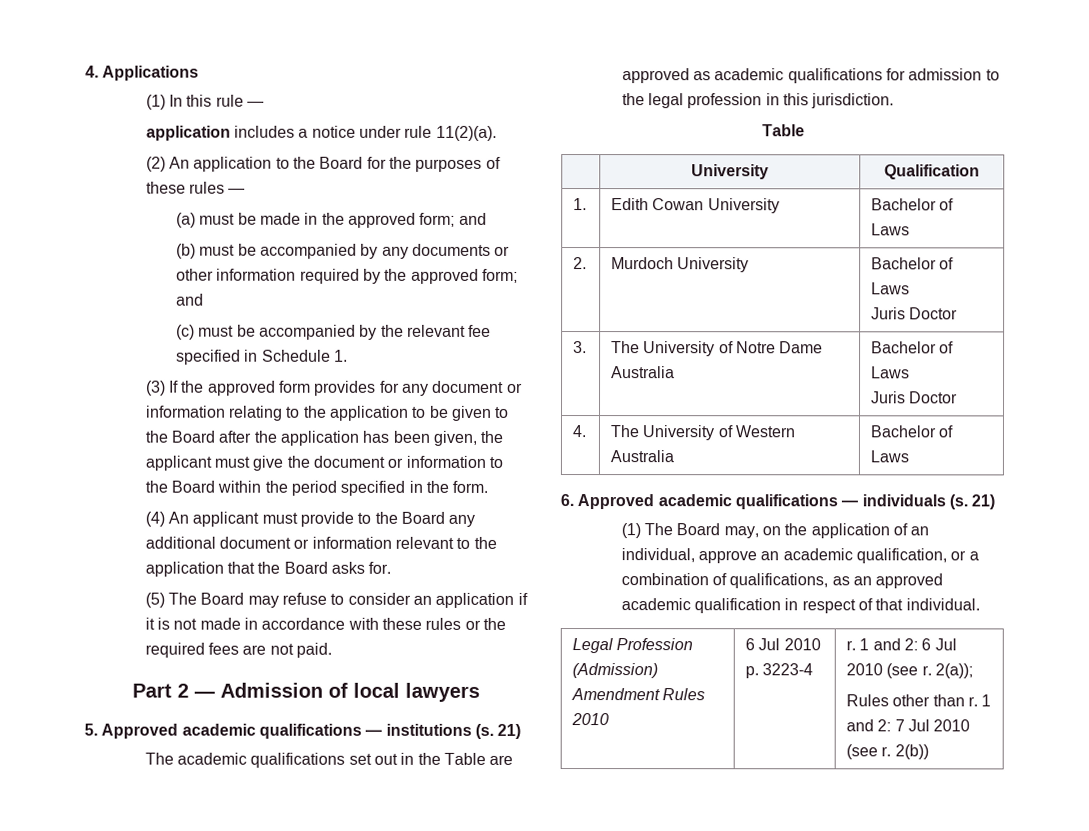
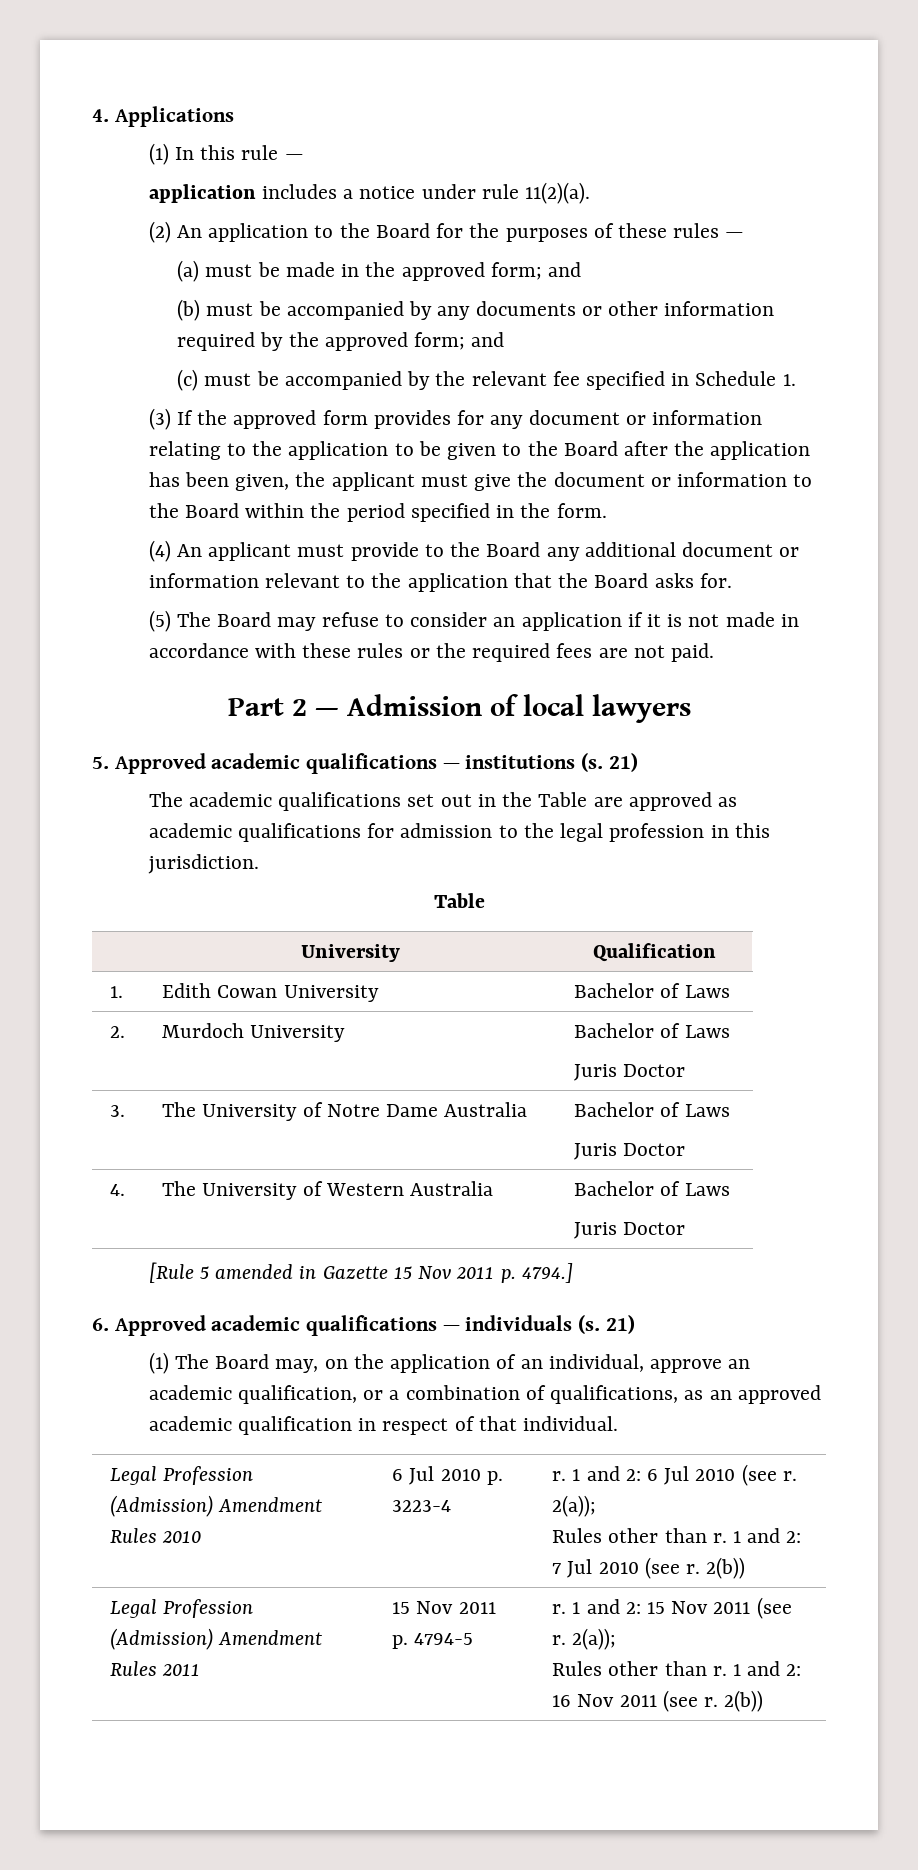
  4. | The University of Western Australia | Bachelor of Laws
+ Juris Doctor
+ [Rule 5 amended in Gazette 15 Nov 2011 p. 4794.]
+ Legal Profession (Admission) Amendment Rules 2011 | 15 Nov 2011 p. 4794-5 | r. 1 and 2: 15 Nov 2011 (see r. 2(a));
+ Rules other than r. 1 and 2: 16 Nov 2011 (see r. 2(b))

